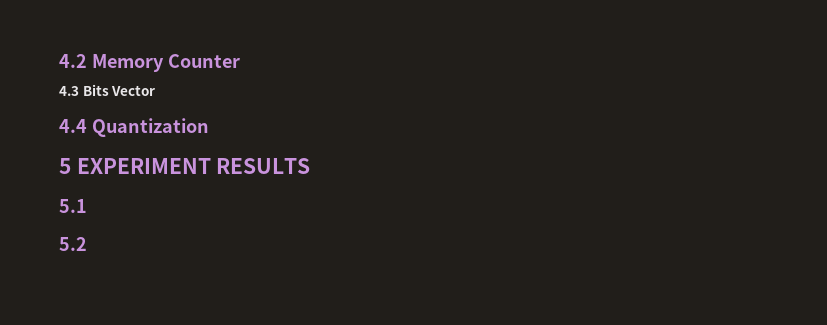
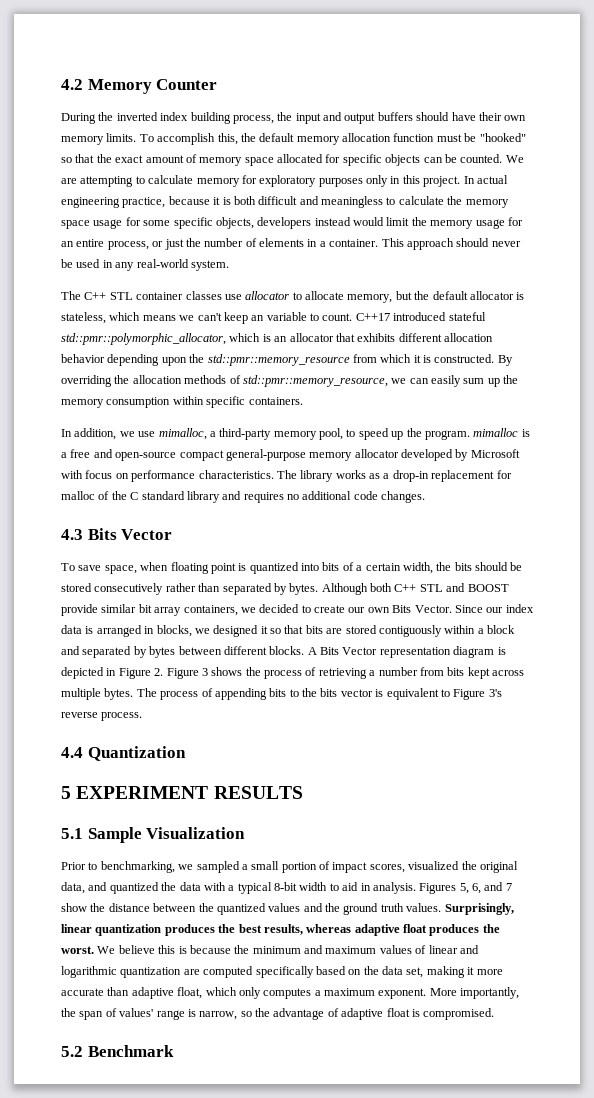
+ During the inverted index building process, the input and output buffers should have their own memory limits. To accomplish this, the default memory allocation function must be "hooked" so that the exact amount of memory space allocated for specific objects can be counted. We are attempting to calculate memory for exploratory purposes only in this project. In actual engineering practice, because it is both difficult and meaningless to calculate the memory space usage for some specific objects, developers instead would limit the memory usage for an entire process, or just the number of elements in a container. This approach should never be used in any real-world system.
+ The C++ STL container classes use allocator to allocate memory, but the default allocator is stateless, which means we can't keep an variable to count. C++17 introduced stateful std::pmr::polymorphic_allocator, which is an allocator that exhibits different allocation behavior depending upon the std::pmr::memory_resource from which it is constructed. By overriding the allocation methods of std::pmr::memory_resource, we can easily sum up the memory consumption within specific containers.
+ In addition, we use mimalloc, a third-party memory pool, to speed up the program. mimalloc is a free and open-source compact general-purpose memory allocator developed by Microsoft with focus on performance characteristics. The library works as a drop-in replacement for malloc of the C standard library and requires no additional code changes.
  4.3 Bits Vector
+ To save space, when floating point is quantized into bits of a certain width, the bits should be stored consecutively rather than separated by bytes. Although both C++ STL and BOOST provide similar bit array containers, we decided to create our own Bits Vector. Since our index data is arranged in blocks, we designed it so that bits are stored contiguously within a block and separated by bytes between different blocks. A Bits Vector representation diagram is depicted in Figure 2. Figure 3 shows the process of retrieving a number from bits kept across multiple bytes. The process of appending bits to the bits vector is equivalent to Figure 3's reverse process.
- 5.1
+ 5.1 Sample Visualization
+ Prior to benchmarking, we sampled a small portion of impact scores, visualized the original data, and quantized the data with a typical 8-bit width to aid in analysis. Figures 5, 6, and 7 show the distance between the quantized values and the ground truth values. Surprisingly, linear quantization produces the best results, whereas adaptive float produces the worst. We believe this is because the minimum and maximum values of linear and logarithmic quantization are computed specifically based on the data set, making it more accurate than adaptive float, which only computes a maximum exponent. More importantly, the span of values' range is narrow, so the advantage of adaptive float is compromised.
- 5.2
+ 5.2 Benchmark

